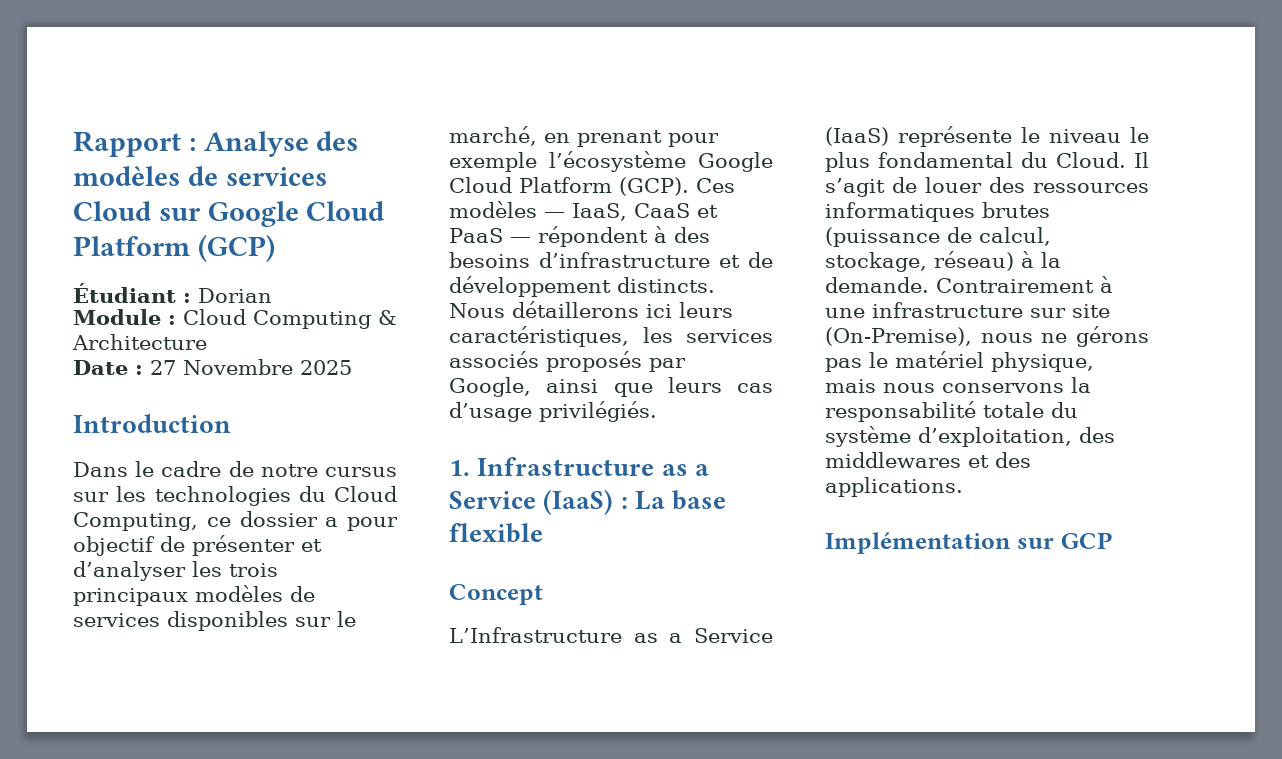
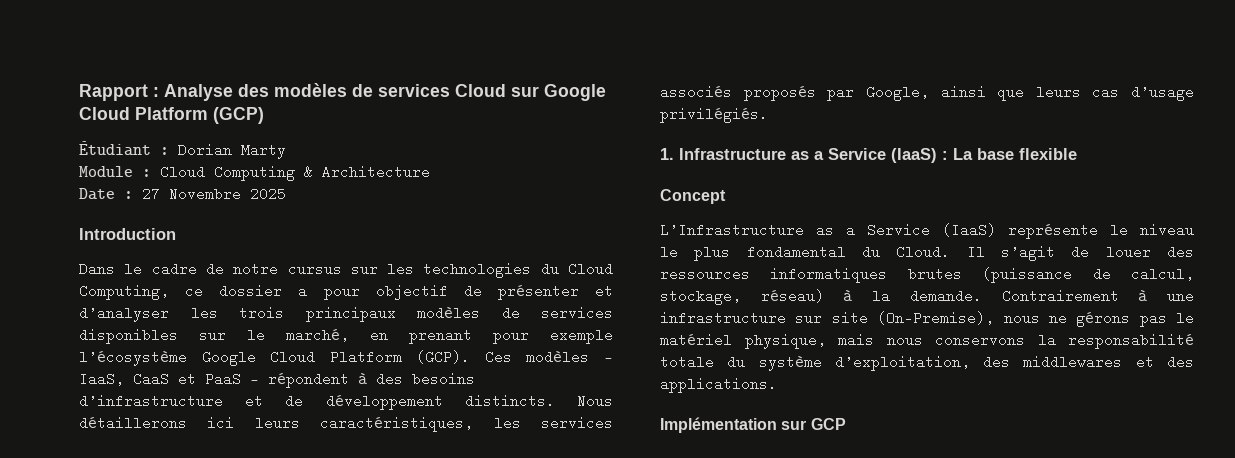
- Étudiant : Dorian
+ Étudiant : Dorian Marty

